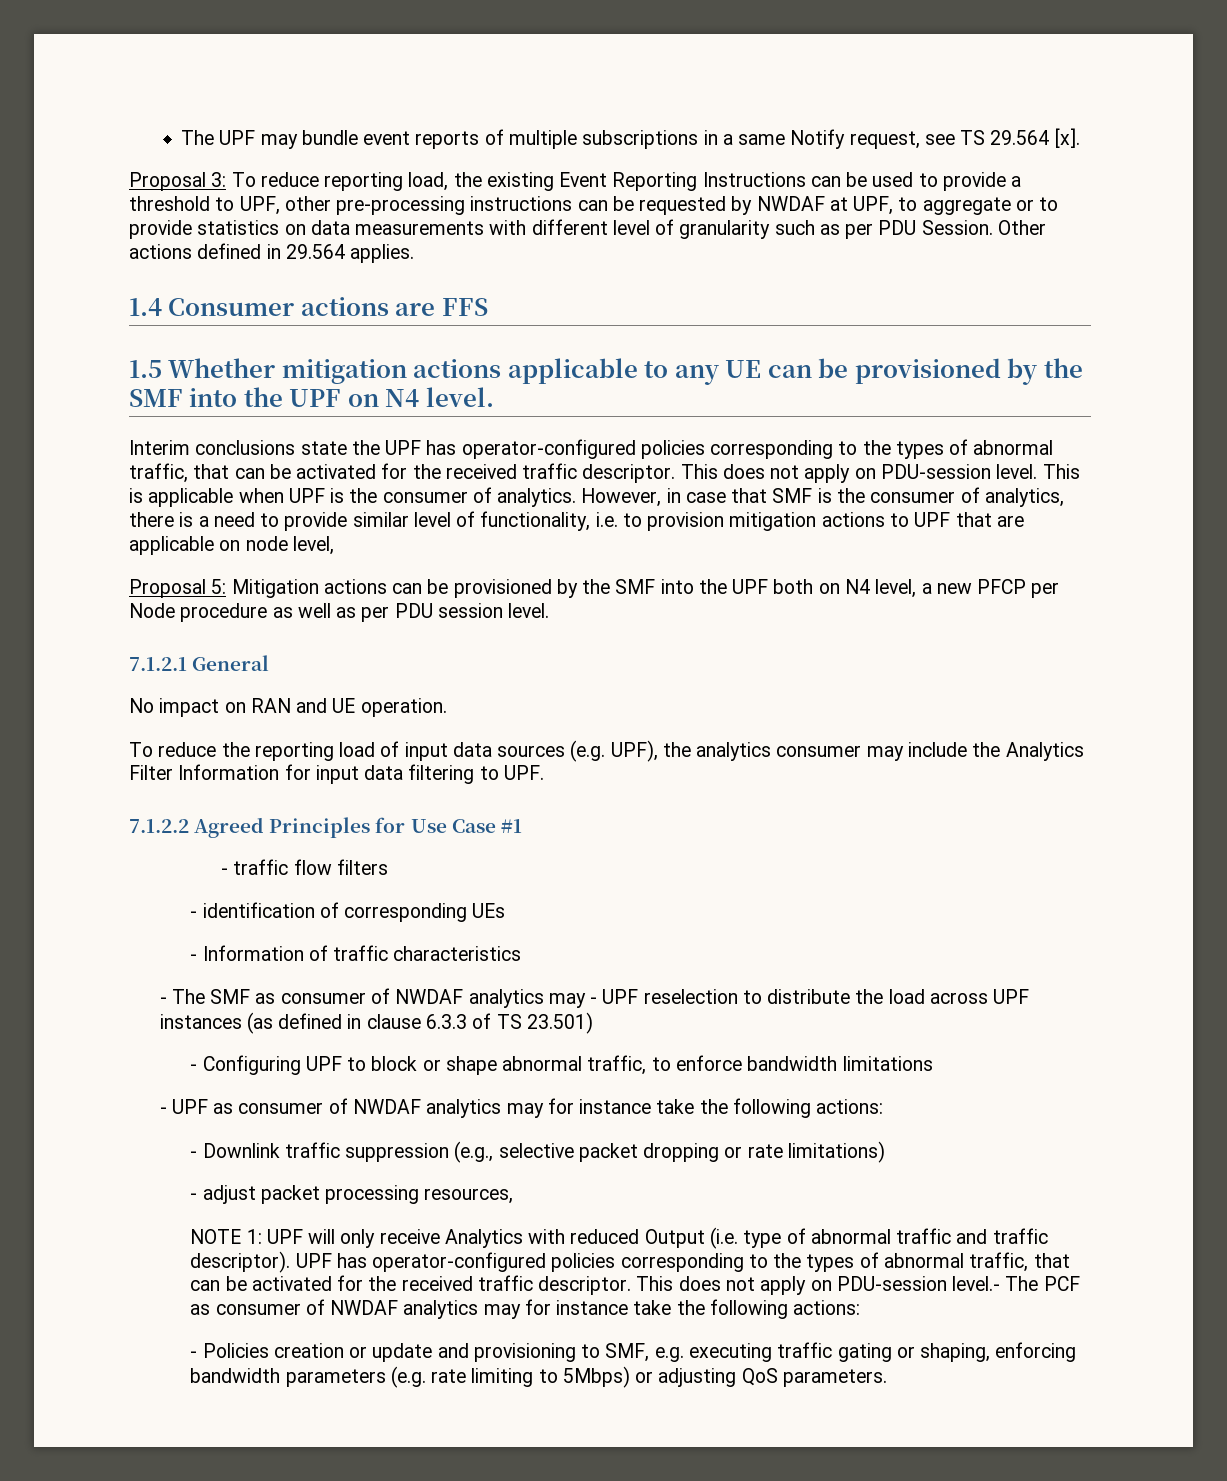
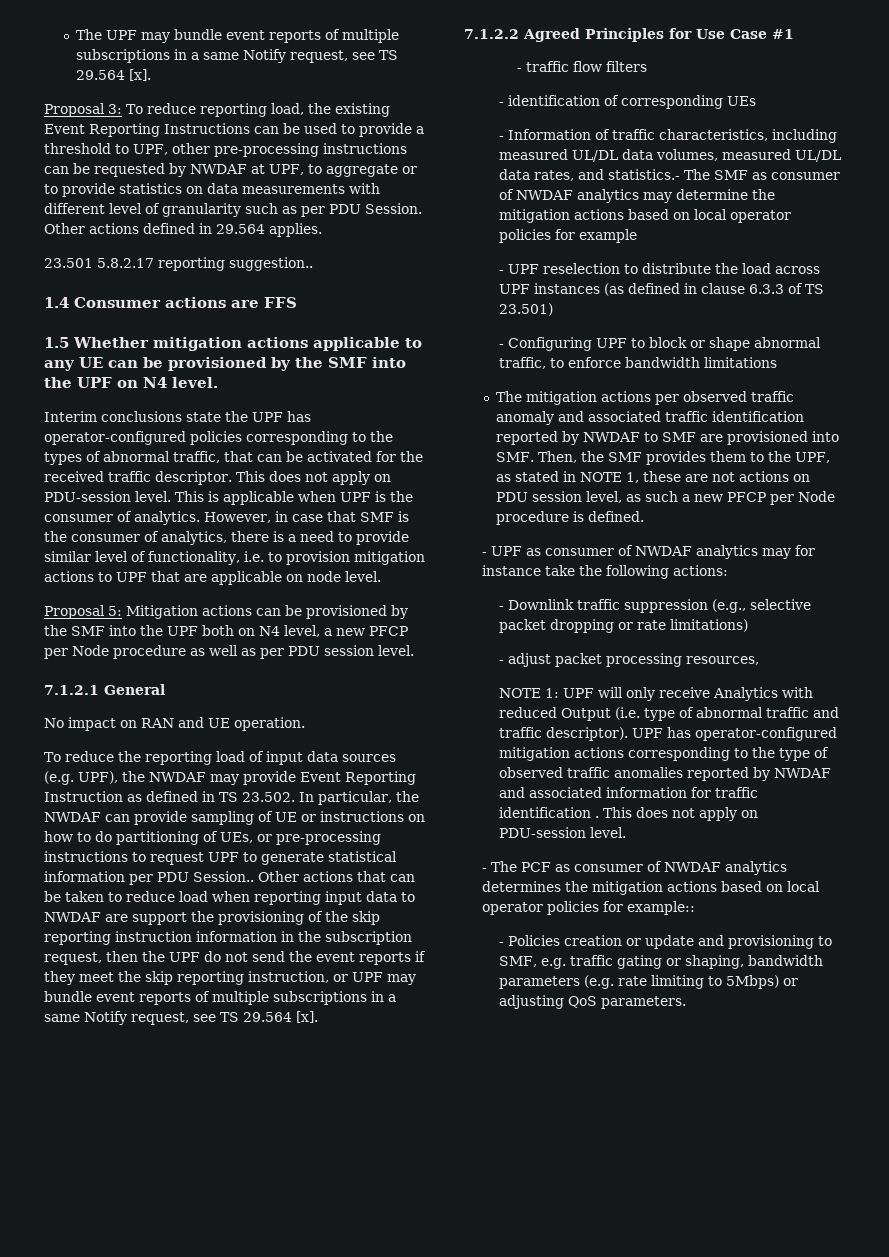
+ 23.501 5.8.2.17 reporting suggestion..
- However, in case that SMF is the consumer of analytics, there is a need to provide similar level of functionality, i.e. to provision mitigation actions to UPF that are applicable on node level,
+ However, in case that SMF is the consumer of analytics, there is a need to provide similar level of functionality, i.e. to provision mitigation actions to UPF that are applicable on node level.
- To reduce the reporting load of input data sources (e.g. UPF), the analytics consumer may include the Analytics Filter Information for input data filtering to UPF.
+ To reduce the reporting load of input data sources (e.g. UPF), the NWDAF may provide Event Reporting Instruction as defined in TS 23.502. In particular, the NWDAF can provide sampling of UE or instructions on how to do partitioning of UEs, or pre-processing instructions to request UPF to generate statistical information per PDU Session.. Other actions that can be taken to reduce load when reporting input data to NWDAF are support the provisioning of the skip reporting instruction information in the subscription request, then the UPF do not send the event reports if they meet the skip reporting instruction, or UPF may bundle event reports of multiple subscriptions in a same Notify request, see TS 29.564 [x].
- - Information of traffic characteristics
- - The SMF as consumer of NWDAF analytics may - UPF reselection to distribute the load across UPF instances (as defined in clause 6.3.3 of TS 23.501)
+ - Information of traffic characteristics, including measured UL/DL data volumes, measured UL/DL data rates, and statistics.- The SMF as consumer of NWDAF analytics may determine the mitigation actions based on local operator policies for example
+ - UPF reselection to distribute the load across UPF instances (as defined in clause 6.3.3 of TS 23.501)
+ The mitigation actions per observed traffic anomaly and associated traffic identification reported by NWDAF to SMF are provisioned into SMF. Then, the SMF provides them to the UPF, as stated in NOTE 1, these are not actions on PDU session level, as such a new PFCP per Node procedure is defined.
- UPF has operator-configured policies corresponding to the types of abnormal traffic, that can be activated for the received traffic descriptor. This does not apply on PDU-session level.- The PCF as consumer of NWDAF analytics may for instance take the following actions:
+ UPF has operator-configured mitigation actions corresponding to the type of observed traffic anomalies reported by NWDAF and associated information for traffic identification . This does not apply on PDU-session level.
+ - The PCF as consumer of NWDAF analytics determines the mitigation actions based on local operator policies for example::
- - Policies creation or update and provisioning to SMF, e.g. executing traffic gating or shaping, enforcing bandwidth parameters (e.g. rate limiting to 5Mbps) or adjusting QoS parameters.
+ - Policies creation or update and provisioning to SMF, e.g. traffic gating or shaping, bandwidth parameters (e.g. rate limiting to 5Mbps) or adjusting QoS parameters.

